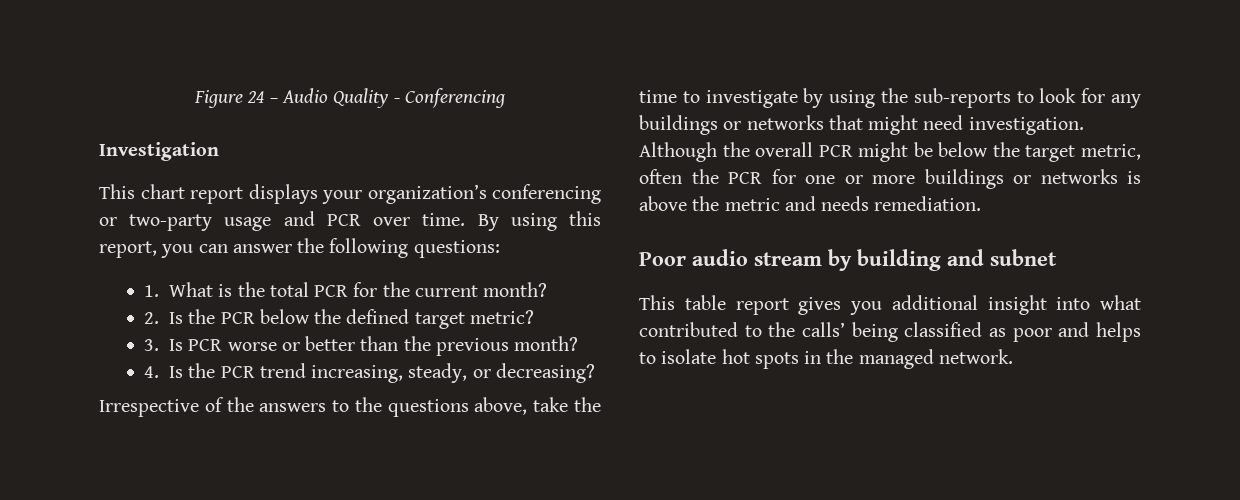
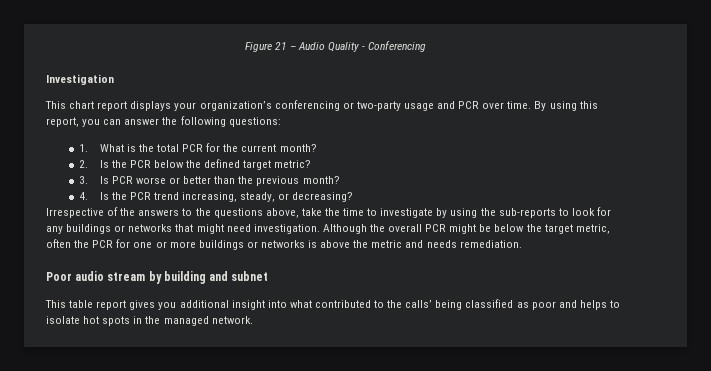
- Figure 24 – Audio Quality - Conferencing
+ Figure 21 – Audio Quality - Conferencing

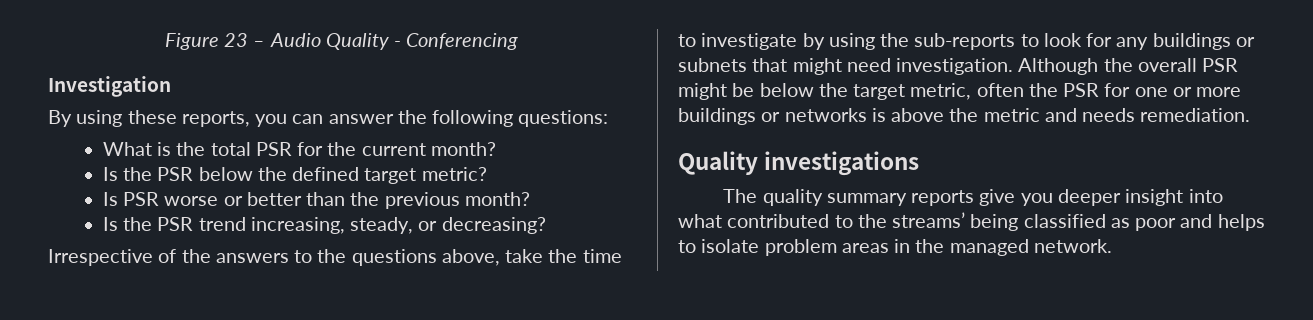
- Figure 21 – Audio Quality - Conferencing
+ Figure 23 – Audio Quality - Conferencing
- This chart report displays your organization’s conferencing or two-party usage and PCR over time. By using this report, you can answer the following questions:
+ By using these reports, you can answer the following questions:
- 1. What is the total PCR for the current month?
+ What is the total PSR for the current month?
- 2. Is the PCR below the defined target metric?
+ Is the PSR below the defined target metric?
- 3. Is PCR worse or better than the previous month?
+ Is PSR worse or better than the previous month?
- 4. Is the PCR trend increasing, steady, or decreasing?
+ Is the PSR trend increasing, steady, or decreasing?
- Irrespective of the answers to the questions above, take the time to investigate by using the sub-reports to look for any buildings or networks that might need investigation.
+ Irrespective of the answers to the questions above, take the time to investigate by using the sub-reports to look for any buildings or subnets that might need investigation.
- Although the overall PCR might be below the target metric, often the PCR for one or more buildings or networks is above the metric and needs remediation.
+ Although the overall PSR might be below the target metric, often the PSR for one or more buildings or networks is above the metric and needs remediation.
- Poor audio stream by building and subnet
- This table report gives you additional insight into what contributed to the calls’ being classified as poor and helps to isolate hot spots in the managed network.
+ Quality investigations
+ The quality summary reports give you deeper insight into what contributed to the streams’ being classified as poor and helps to isolate problem areas in the managed network.

